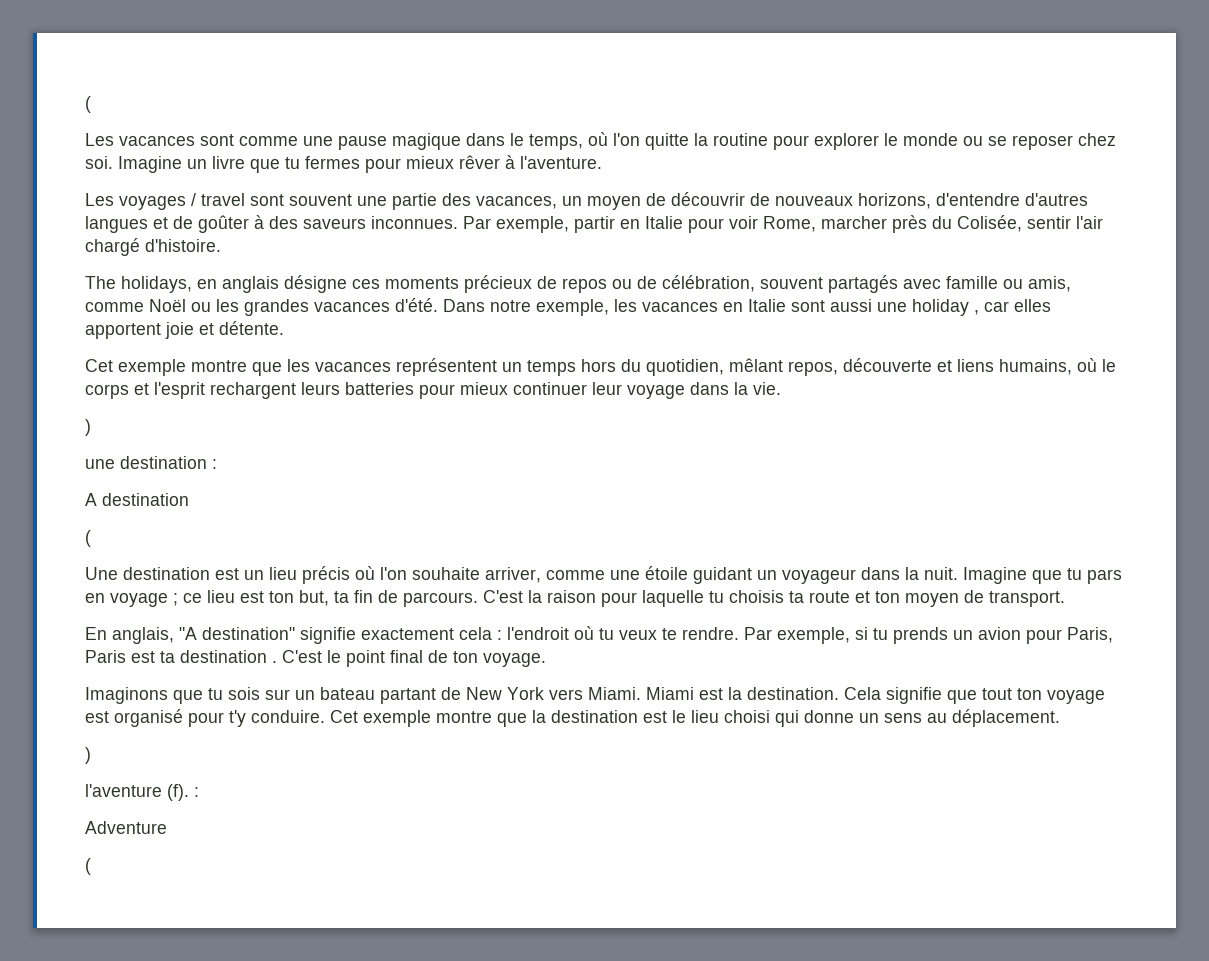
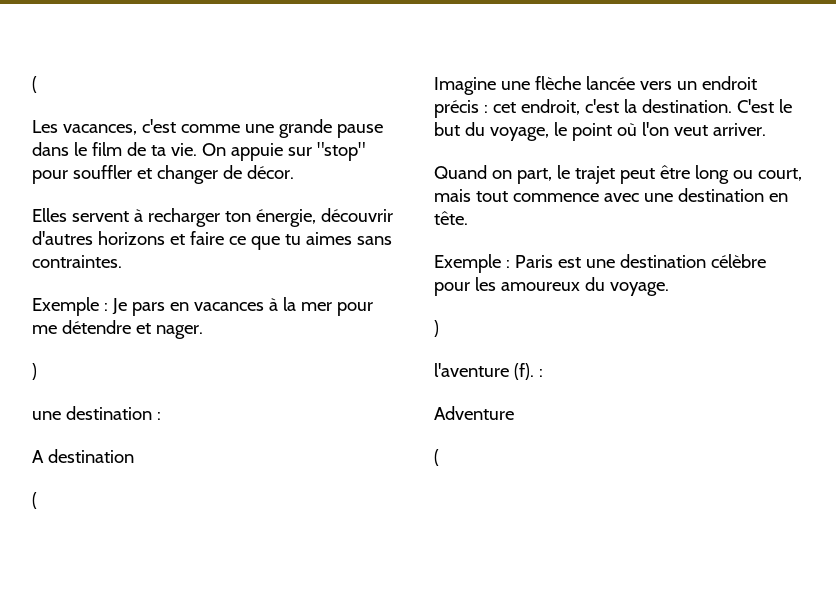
- Les vacances sont comme une pause magique dans le temps, où l'on quitte la routine pour explorer le monde ou se reposer chez soi. Imagine un livre que tu fermes pour mieux rêver à l'aventure.
- Les voyages / travel sont souvent une partie des vacances, un moyen de découvrir de nouveaux horizons, d'entendre d'autres langues et de goûter à des saveurs inconnues. Par exemple, partir en Italie pour voir Rome, marcher près du Colisée, sentir l'air chargé d'histoire.
- The holidays, en anglais désigne ces moments précieux de repos ou de célébration, souvent partagés avec famille ou amis, comme Noël ou les grandes vacances d'été. Dans notre exemple, les vacances en Italie sont aussi une holiday , car elles apportent joie et détente.
- Cet exemple montre que les vacances représentent un temps hors du quotidien, mêlant repos, découverte et liens humains, où le corps et l'esprit rechargent leurs batteries pour mieux continuer leur voyage dans la vie.
+ Les vacances, c'est comme une grande pause dans le film de ta vie. On appuie sur "stop" pour souffler et changer de décor.
+ Elles servent à recharger ton énergie, découvrir d'autres horizons et faire ce que tu aimes sans contraintes.
+ Exemple : Je pars en vacances à la mer pour me détendre et nager.
- Une destination est un lieu précis où l'on souhaite arriver, comme une étoile guidant un voyageur dans la nuit. Imagine que tu pars en voyage ; ce lieu est ton but, ta fin de parcours. C'est la raison pour laquelle tu choisis ta route et ton moyen de transport.
- En anglais, "A destination" signifie exactement cela : l'endroit où tu veux te rendre. Par exemple, si tu prends un avion pour Paris, Paris est ta destination . C'est le point final de ton voyage.
- Imaginons que tu sois sur un bateau partant de New York vers Miami. Miami est la destination. Cela signifie que tout ton voyage est organisé pour t'y conduire. Cet exemple montre que la destination est le lieu choisi qui donne un sens au déplacement.
+ Imagine une flèche lancée vers un endroit précis : cet endroit, c'est la destination. C'est le but du voyage, le point où l'on veut arriver.
+ Quand on part, le trajet peut être long ou court, mais tout commence avec une destination en tête.
+ Exemple : Paris est une destination célèbre pour les amoureux du voyage.

